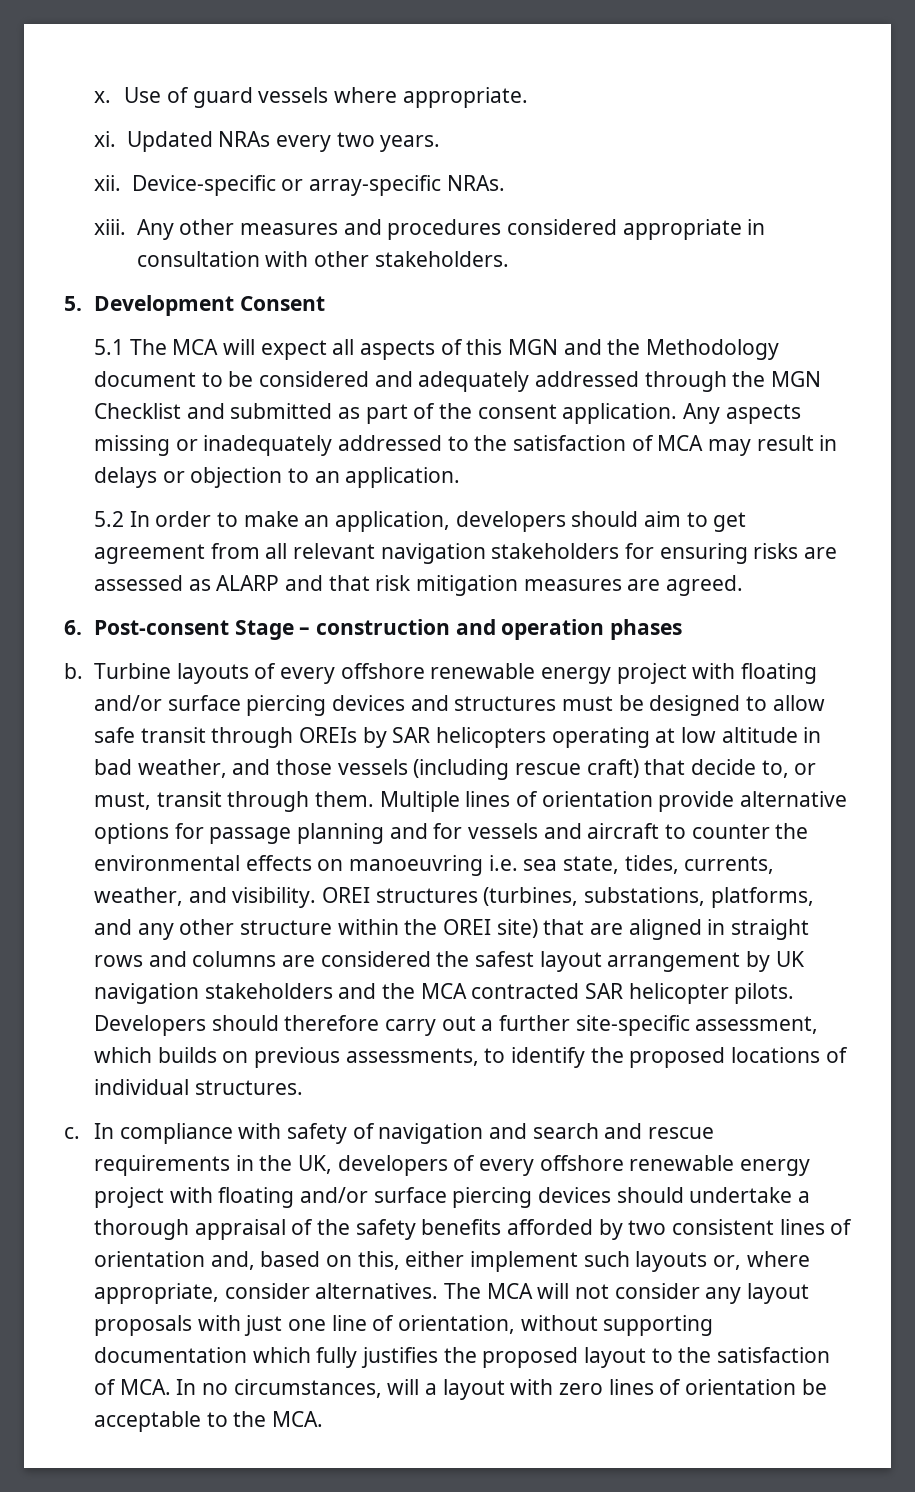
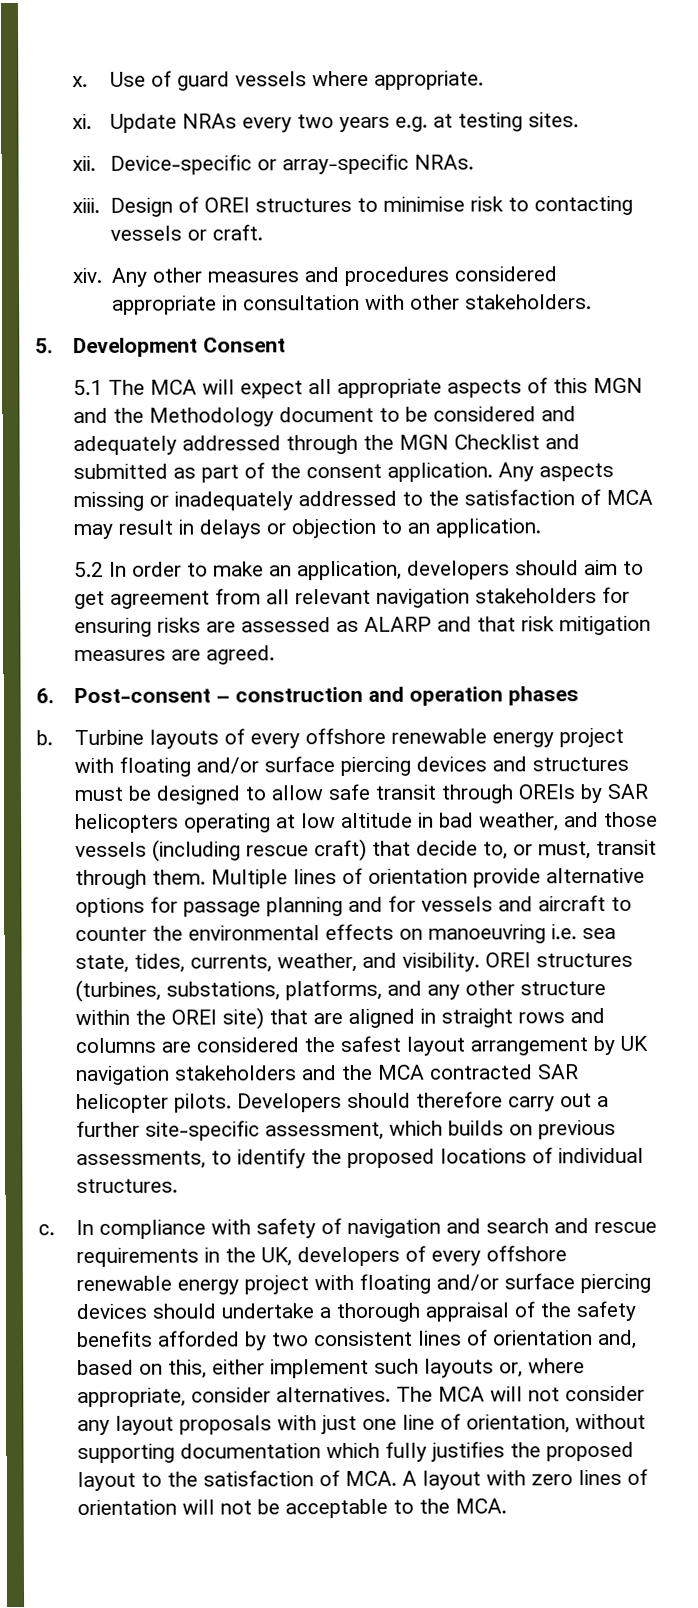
- Updated NRAs every two years.
+ Update NRAs every two years e.g. at testing sites.
+ Design of OREI structures to minimise risk to contacting vessels or craft.
+ xiv.
- 5.1 The MCA will expect all aspects of this MGN and the Methodology document to be considered and adequately addressed through the MGN Checklist and submitted as part of the consent application.
+ 5.1 The MCA will expect all appropriate aspects of this MGN and the Methodology document to be considered and adequately addressed through the MGN Checklist and submitted as part of the consent application.
- 6. Post-consent Stage – construction and operation phases
+ 6. Post-consent – construction and operation phases
- The MCA will not consider any layout proposals with just one line of orientation, without supporting documentation which fully justifies the proposed layout to the satisfaction of MCA. In no circumstances, will a layout with zero lines of orientation be acceptable to the MCA.
+ The MCA will not consider any layout proposals with just one line of orientation, without supporting documentation which fully justifies the proposed layout to the satisfaction of MCA. A layout with zero lines of orientation will not be acceptable to the MCA.

